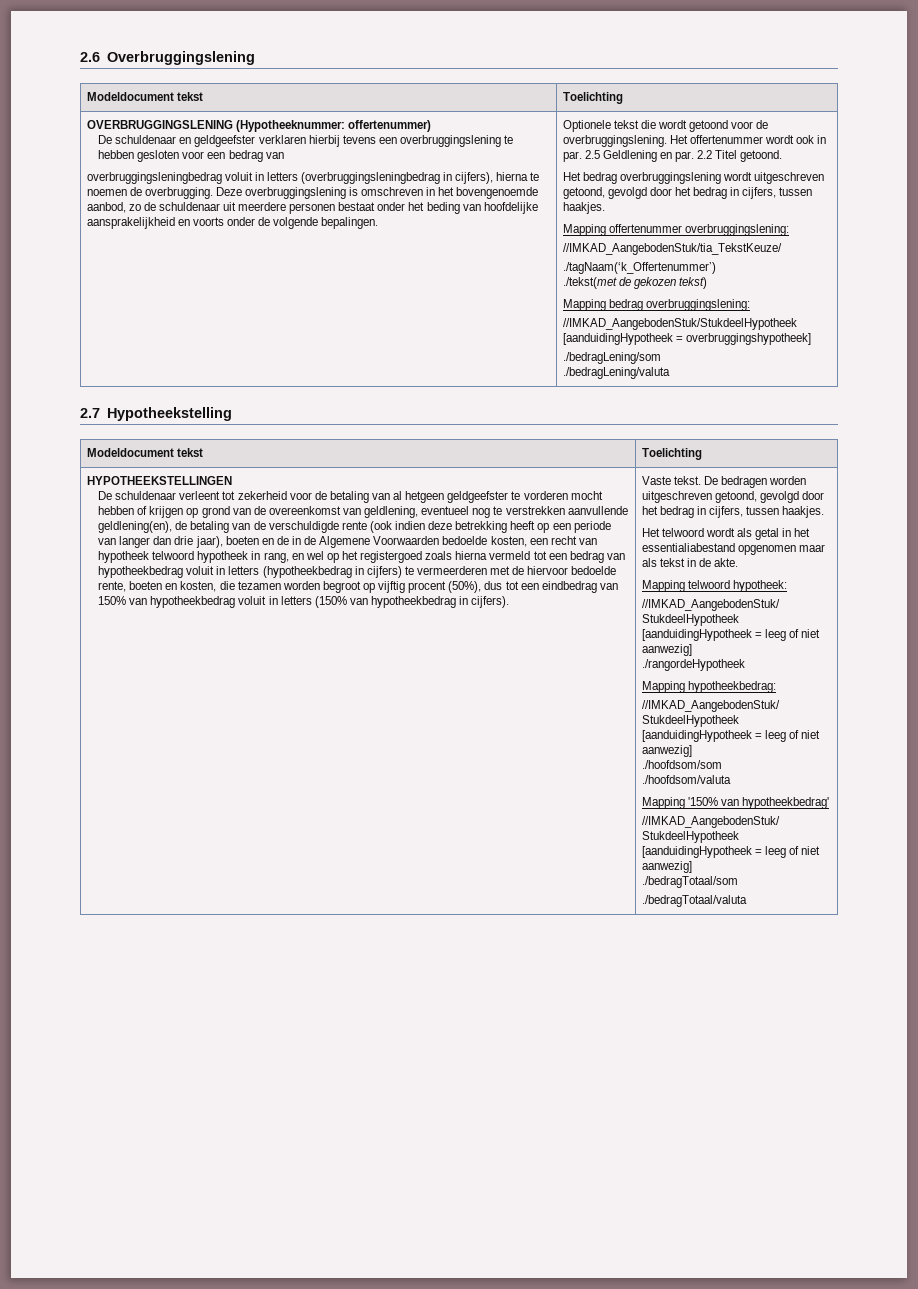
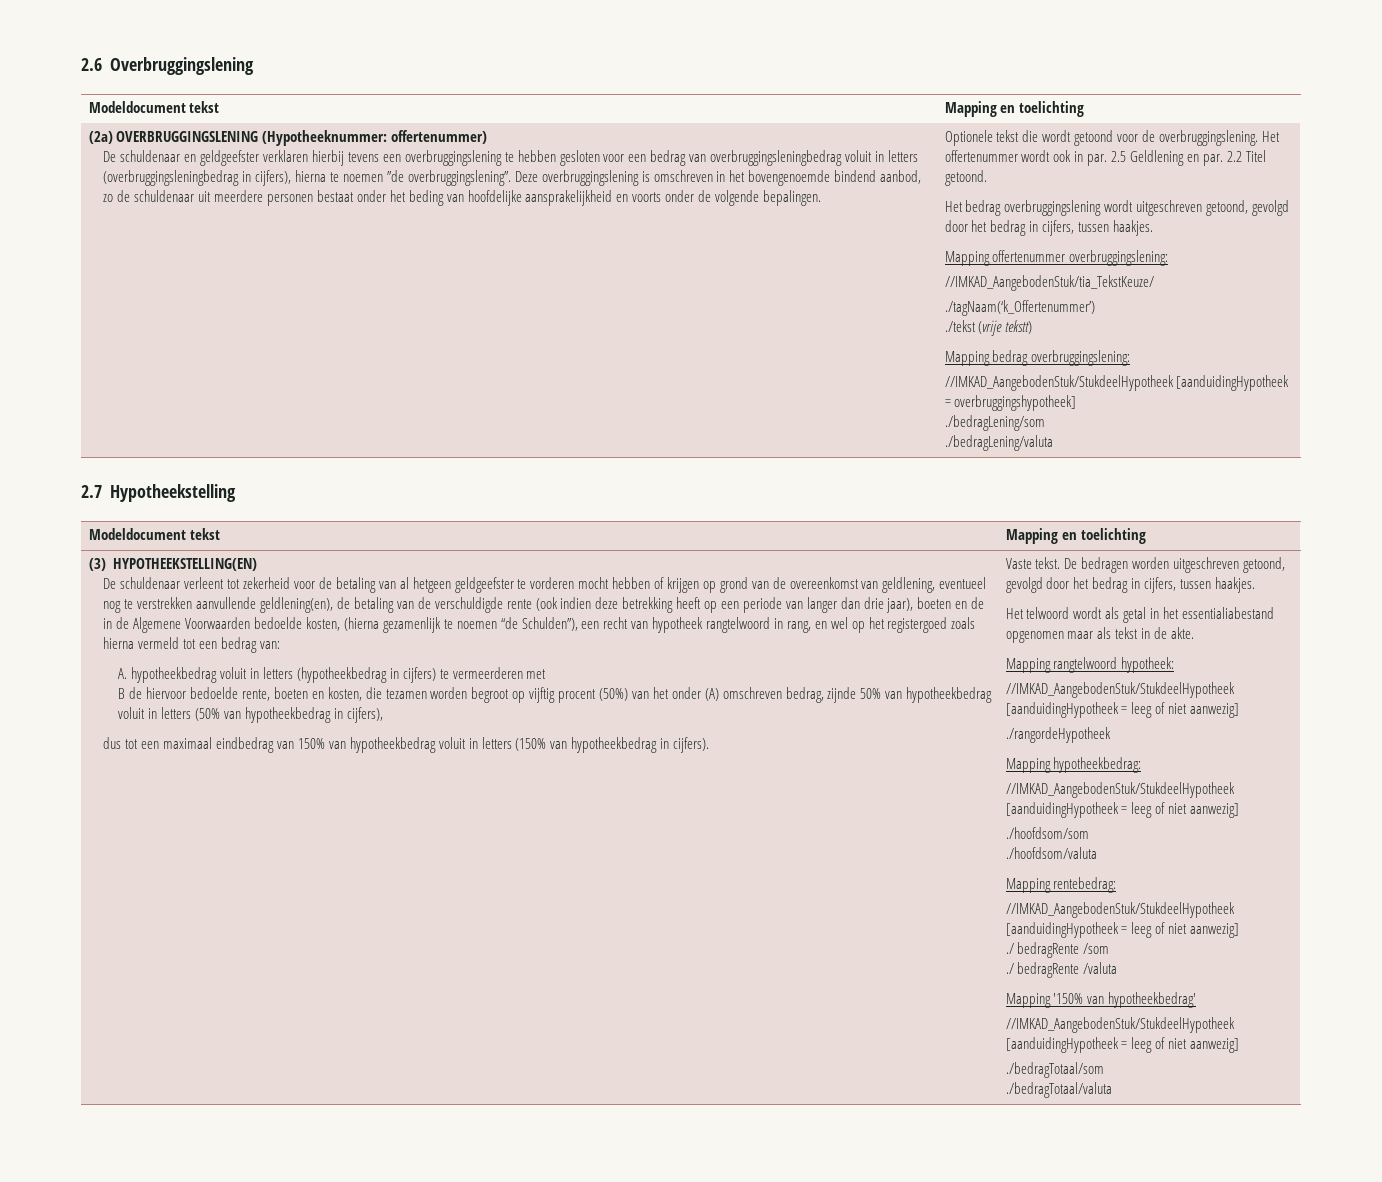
  2.6 Overbruggingslening
- Modeldocument tekst | Toelichting
- OVERBRUGGINGSLENING (Hypotheeknummer: offertenummer)
+ Modeldocument tekst | Mapping en toelichting
+ (2a) OVERBRUGGINGSLENING (Hypotheeknummer: offertenummer)
- De schuldenaar en geldgeefster verklaren hierbij tevens een overbruggingslening te hebben gesloten voor een bedrag van
- overbruggingsleningbedrag voluit in letters (overbruggingsleningbedrag in cijfers), hierna te noemen de overbrugging.
+ De schuldenaar en geldgeefster verklaren hierbij tevens een overbruggingslening te hebben gesloten voor een bedrag van overbruggingsleningbedrag voluit in letters (overbruggingsleningbedrag in cijfers), hierna te noemen ”de overbruggingslening”.
- Deze overbruggingslening is omschreven in het bovengenoemde aanbod, zo de schuldenaar uit meerdere personen bestaat onder het beding van hoofdelijke aansprakelijkheid en voorts onder de volgende bepalingen.
+ Deze overbruggingslening is omschreven in het bovengenoemde bindend aanbod, zo de schuldenaar uit meerdere personen bestaat onder het beding van hoofdelijke aansprakelijkheid en voorts onder de volgende bepalingen.
- ./tekst(met de gekozen tekst)
+ ./tekst (vrije tekstt)
  2.7 Hypotheekstelling
- Modeldocument tekst | Toelichting
- HYPOTHEEKSTELLINGEN
+ Modeldocument tekst | Mapping en toelichting
+ (3) HYPOTHEEKSTELLING(EN)
- De schuldenaar verleent tot zekerheid voor de betaling van al hetgeen geldgeefster te vorderen mocht hebben of krijgen op grond van de overeenkomst van geldlening, eventueel nog te verstrekken aanvullende geldlening(en), de betaling van de verschuldigde rente (ook indien deze betrekking heeft op een periode van langer dan drie jaar), boeten en de in de Algemene Voorwaarden bedoelde kosten, een recht van hypotheek telwoord hypotheek in rang, en wel op het registergoed zoals hierna vermeld tot een bedrag van hypotheekbedrag voluit in letters (hypotheekbedrag in cijfers) te vermeerderen met de hiervoor bedoelde rente, boeten en kosten, die tezamen worden begroot op vijftig procent (50%), dus tot een eindbedrag van 150% van hypotheekbedrag voluit in letters (150% van hypotheekbedrag in cijfers).
+ De schuldenaar verleent tot zekerheid voor de betaling van al hetgeen geldgeefster te vorderen mocht hebben of krijgen op grond van de overeenkomst van geldlening, eventueel nog te verstrekken aanvullende geldlening(en), de betaling van de verschuldigde rente (ook indien deze betrekking heeft op een periode van langer dan drie jaar), boeten en de in de Algemene Voorwaarden bedoelde kosten, (hierna gezamenlijk te noemen “de Schulden”), een recht van hypotheek rangtelwoord in rang, en wel op het registergoed zoals hierna vermeld tot een bedrag van:
+ A. hypotheekbedrag voluit in letters (hypotheekbedrag in cijfers) te vermeerderen met
+ B de hiervoor bedoelde rente, boeten en kosten, die tezamen worden begroot op vijftig procent (50%) van het onder (A) omschreven bedrag, zijnde 50% van hypotheekbedrag voluit in letters (50% van hypotheekbedrag in cijfers),
+ dus tot een maximaal eindbedrag van 150% van hypotheekbedrag voluit in letters (150% van hypotheekbedrag in cijfers).
- Mapping telwoord hypotheek:
+ Mapping rangtelwoord hypotheek:
+ Mapping rentebedrag:
+ //IMKAD_AangebodenStuk/StukdeelHypotheek [aanduidingHypotheek = leeg of niet aanwezig]
+ ./ bedragRente /som
+ ./ bedragRente /valuta

